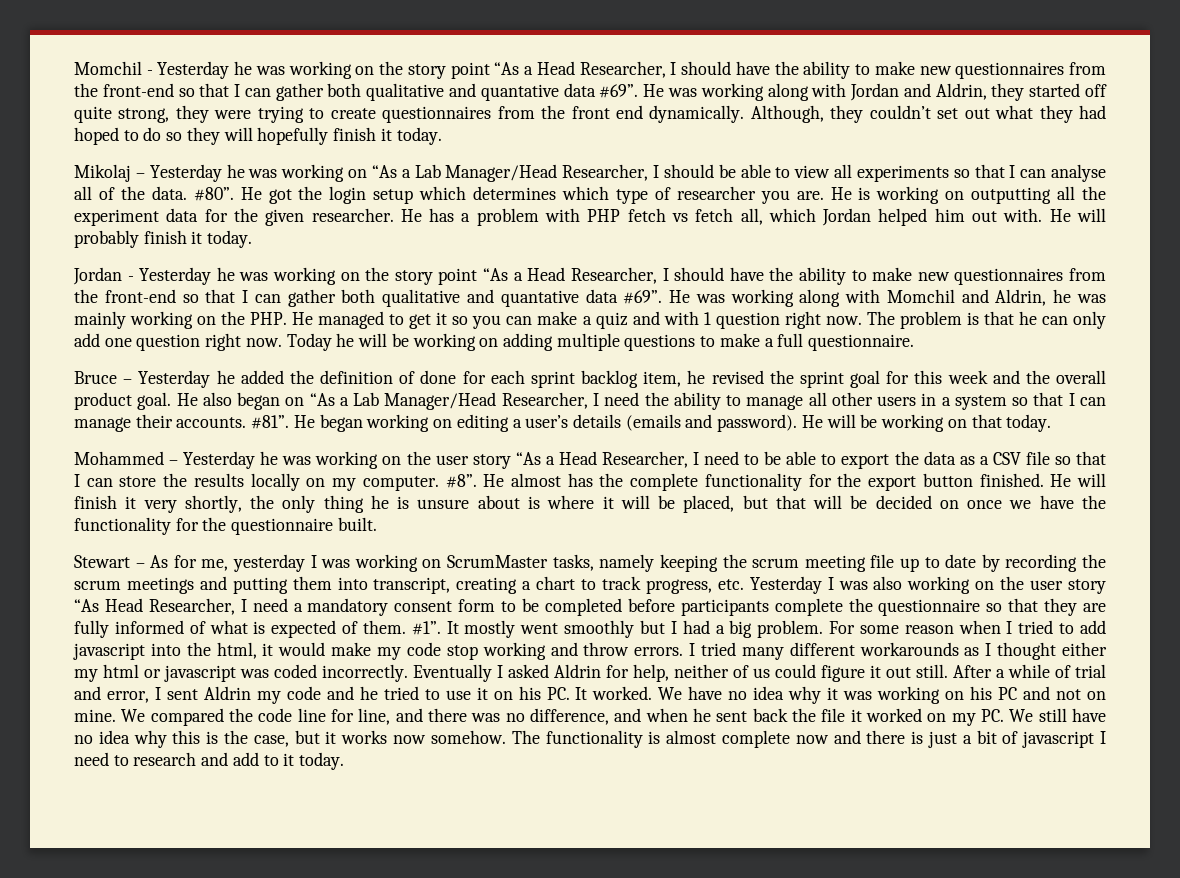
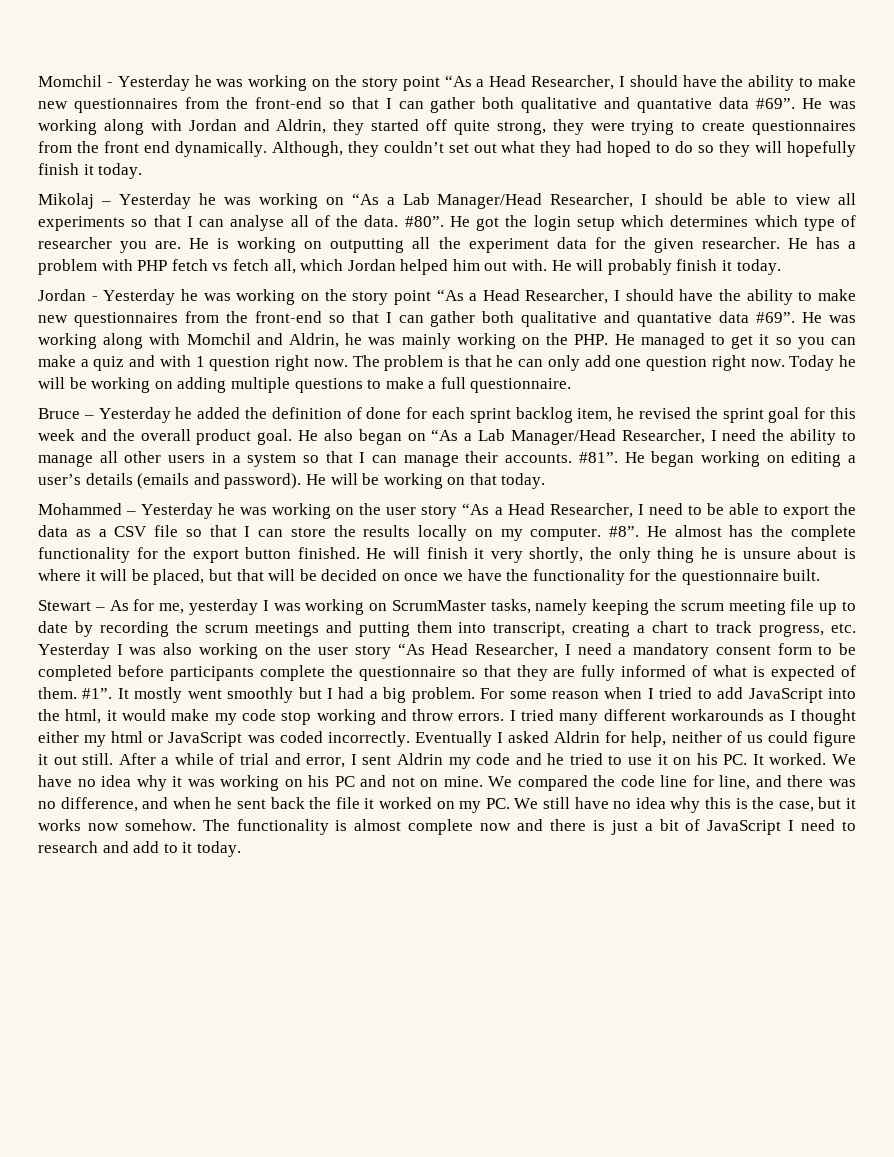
- For some reason when I tried to add javascript into the html, it would make my code stop working and throw errors.
+ For some reason when I tried to add JavaScript into the html, it would make my code stop working and throw errors.
- I tried many different workarounds as I thought either my html or javascript was coded incorrectly.
+ I tried many different workarounds as I thought either my html or JavaScript was coded incorrectly.
- The functionality is almost complete now and there is just a bit of javascript I need to research and add to it today.
+ The functionality is almost complete now and there is just a bit of JavaScript I need to research and add to it today.

